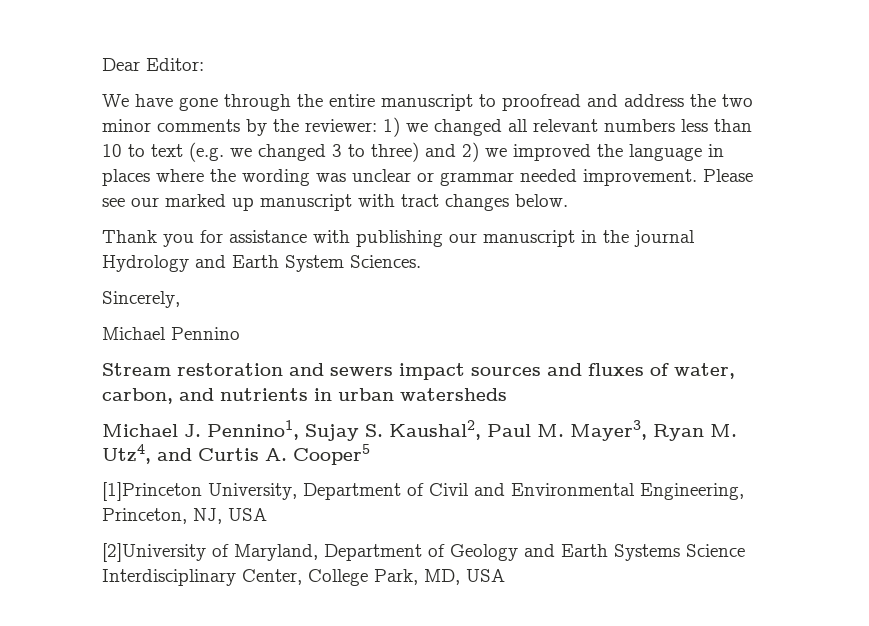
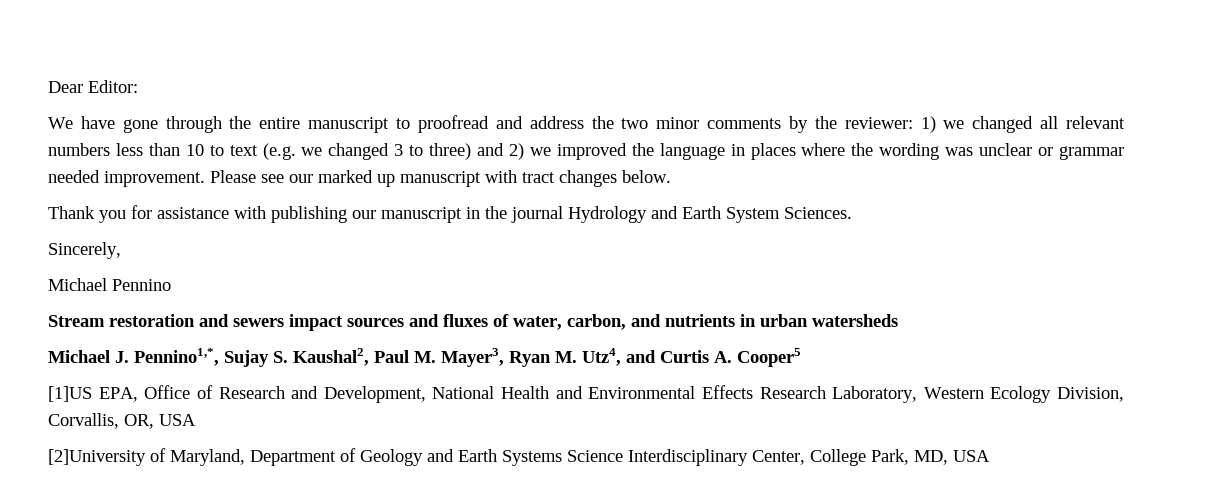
- Michael J. Pennino1, Sujay S. Kaushal2, Paul M. Mayer3, Ryan M. Utz4, and Curtis A. Cooper5
+ Michael J. Pennino1,*, Sujay S. Kaushal2, Paul M. Mayer3, Ryan M. Utz4, and Curtis A. Cooper5
- [1]Princeton University, Department of Civil and Environmental Engineering, Princeton, NJ, USA
+ [1]US EPA, Office of Research and Development, National Health and Environmental Effects Research Laboratory, Western Ecology Division, Corvallis, OR, USA

